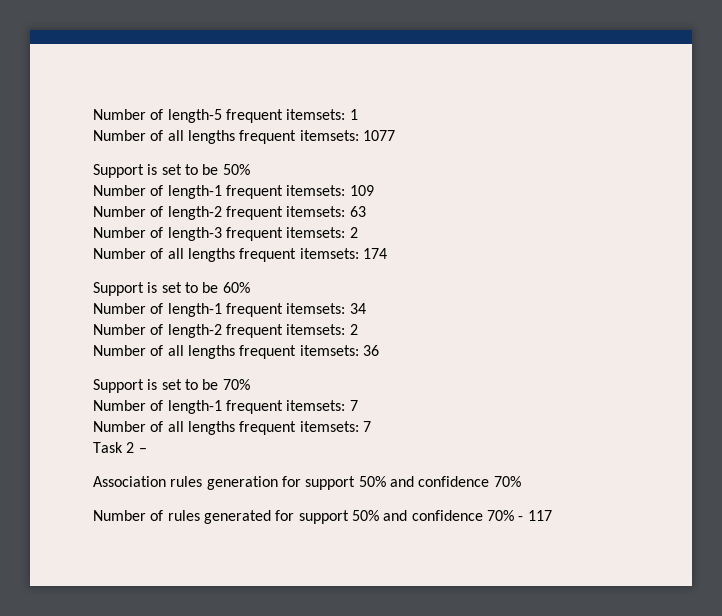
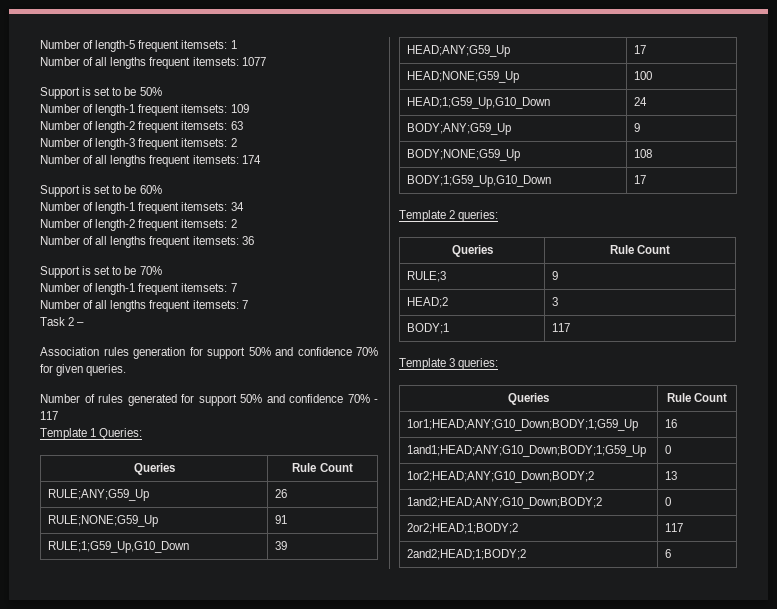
- Association rules generation for support 50% and confidence 70%
+ Association rules generation for support 50% and confidence 70% for given queries.
+ Template 1 Queries:
+ Queries | Rule Count
+ RULE;ANY;G59_Up | 26
+ RULE;NONE;G59_Up | 91
+ RULE;1;G59_Up,G10_Down | 39
+ HEAD;ANY;G59_Up | 17
+ HEAD;NONE;G59_Up | 100
+ HEAD;1;G59_Up,G10_Down | 24
+ BODY;ANY;G59_Up | 9
+ BODY;NONE;G59_Up | 108
+ BODY;1;G59_Up,G10_Down | 17
+ Template 2 queries:
+ Queries | Rule Count
+ RULE;3 | 9
+ HEAD;2 | 3
+ BODY;1 | 117
+ Template 3 queries:
+ Queries | Rule Count
+ 1or1;HEAD;ANY;G10_Down;BODY;1;G59_Up | 16
+ 1and1;HEAD;ANY;G10_Down;BODY;1;G59_Up | 0
+ 1or2;HEAD;ANY;G10_Down;BODY;2 | 13
+ 1and2;HEAD;ANY;G10_Down;BODY;2 | 0
+ 2or2;HEAD;1;BODY;2 | 117
+ 2and2;HEAD;1;BODY;2 | 6

